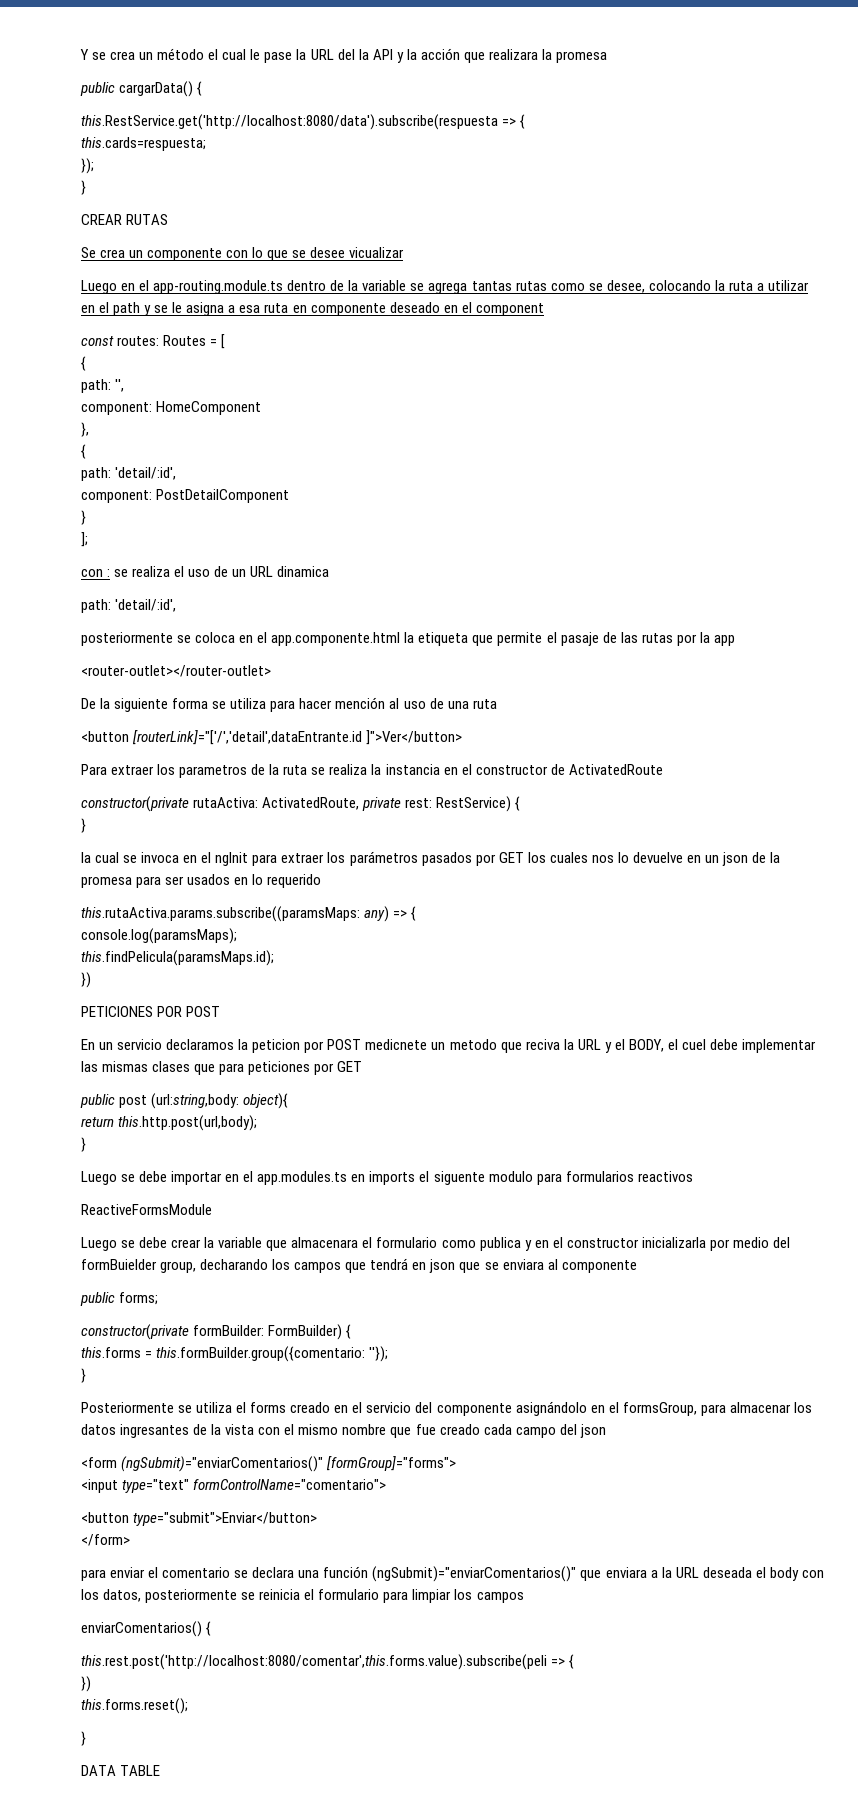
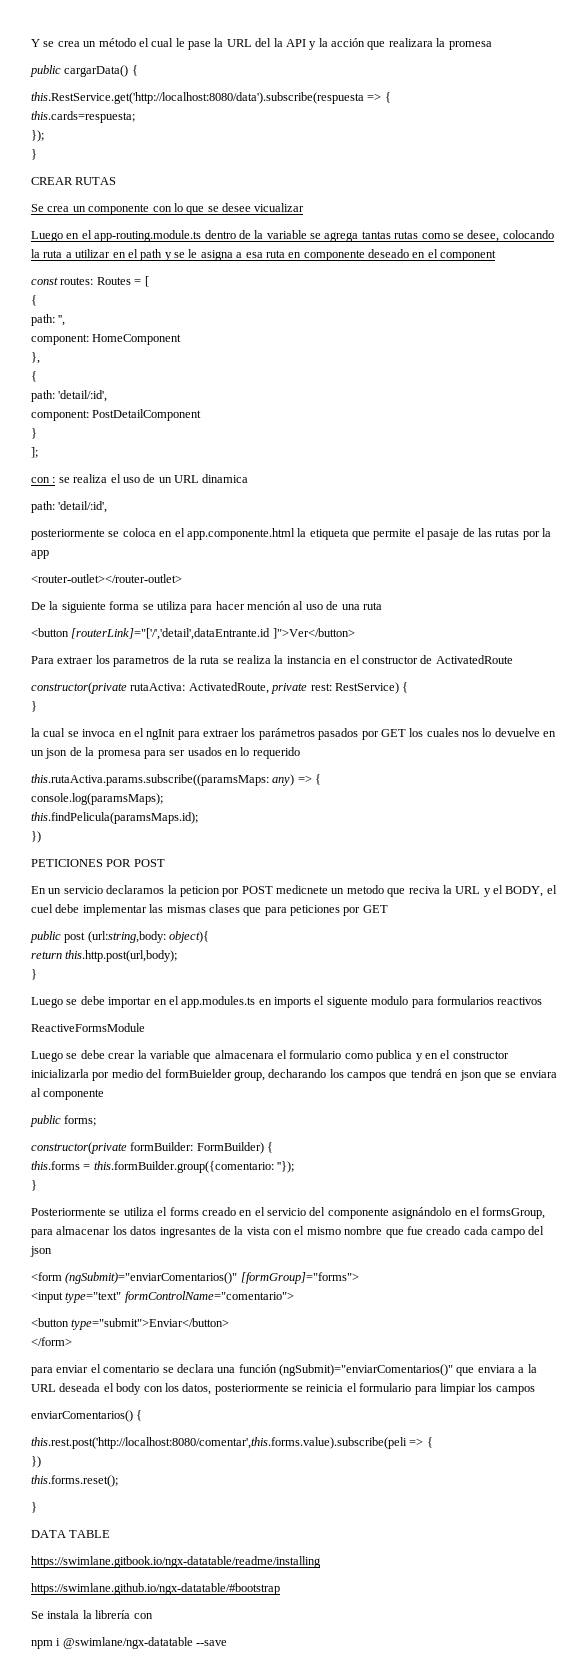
+ https://swimlane.gitbook.io/ngx-datatable/readme/installing
+ https://swimlane.github.io/ngx-datatable/#bootstrap
+ Se instala la librería con
+ npm i @swimlane/ngx-datatable --save

